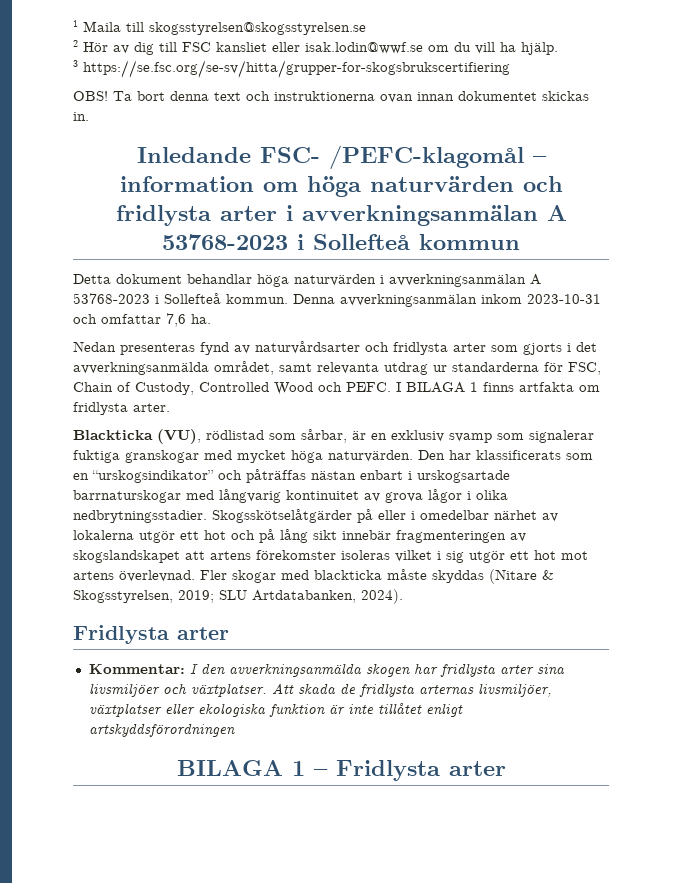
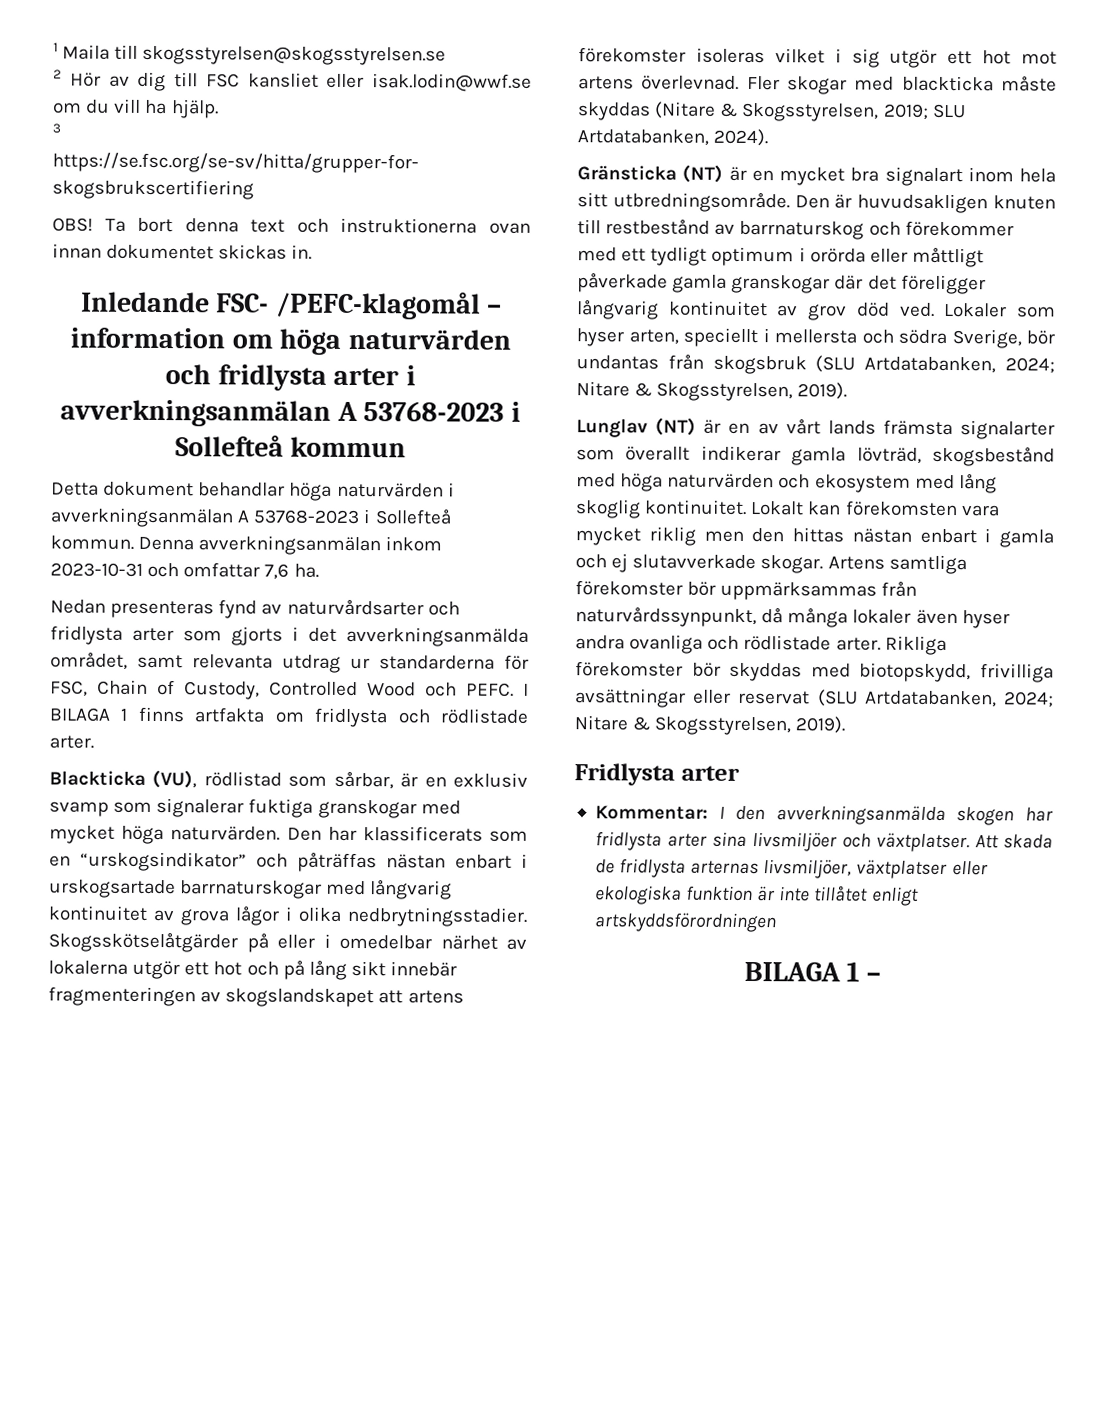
- I BILAGA 1 finns artfakta om fridlysta arter.
+ I BILAGA 1 finns artfakta om fridlysta och rödlistade arter.
+ Gränsticka (NT) är en mycket bra signalart inom hela sitt utbredningsområde. Den är huvudsakligen knuten till restbestånd av barrnaturskog och förekommer med ett tydligt optimum i orörda eller måttligt påverkade gamla granskogar där det föreligger långvarig kontinuitet av grov död ved. Lokaler som hyser arten, speciellt i mellersta och södra Sverige, bör undantas från skogsbruk (SLU Artdatabanken, 2024; Nitare & Skogsstyrelsen, 2019).
+ Lunglav (NT) är en av vårt lands främsta signalarter som överallt indikerar gamla lövträd, skogsbestånd med höga naturvärden och ekosystem med lång skoglig kontinuitet. Lokalt kan förekomsten vara mycket riklig men den hittas nästan enbart i gamla och ej slutavverkade skogar. Artens samtliga förekomster bör uppmärksammas från naturvårdssynpunkt, då många lokaler även hyser andra ovanliga och rödlistade arter. Rikliga förekomster bör skyddas med biotopskydd, frivilliga avsättningar eller reservat (SLU Artdatabanken, 2024; Nitare & Skogsstyrelsen, 2019).
- BILAGA 1 – Fridlysta arter
+ BILAGA 1 –

